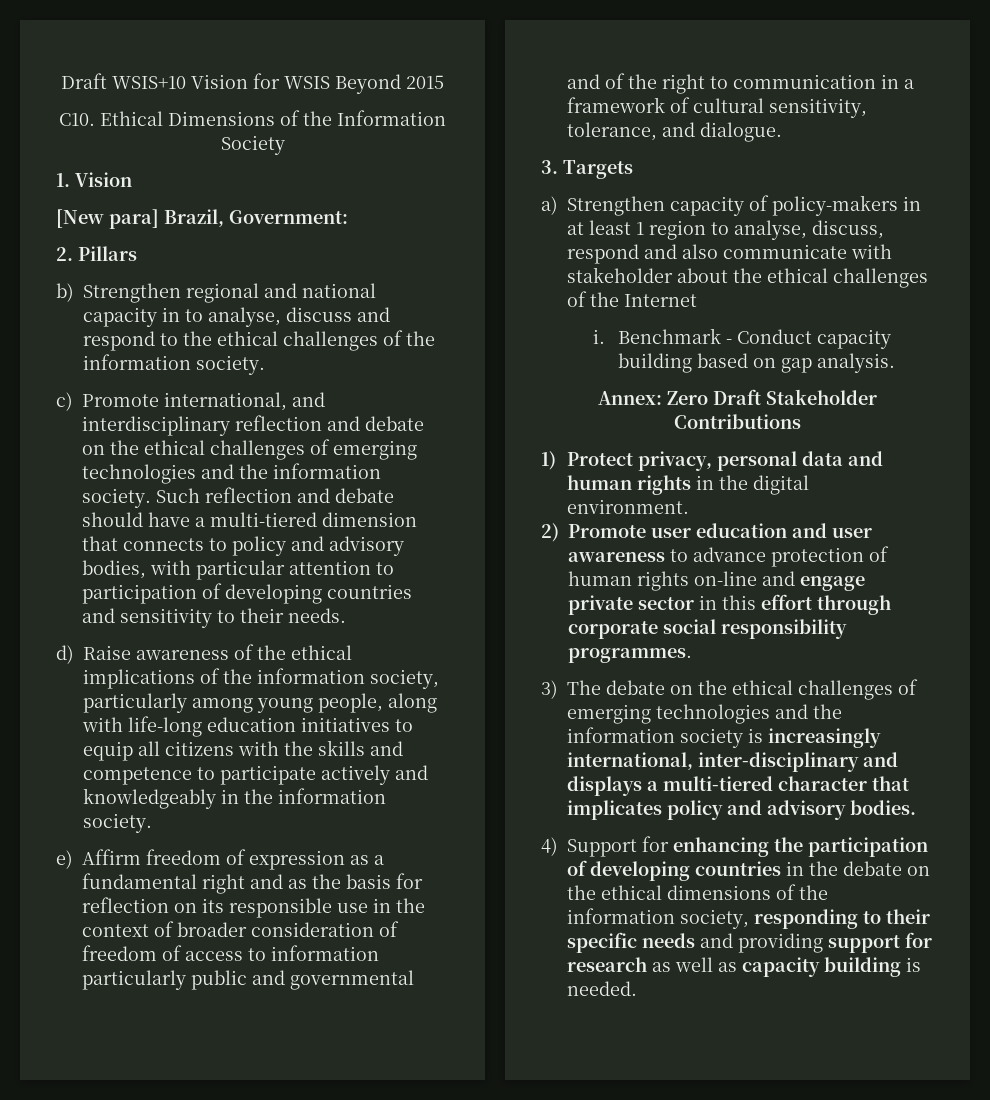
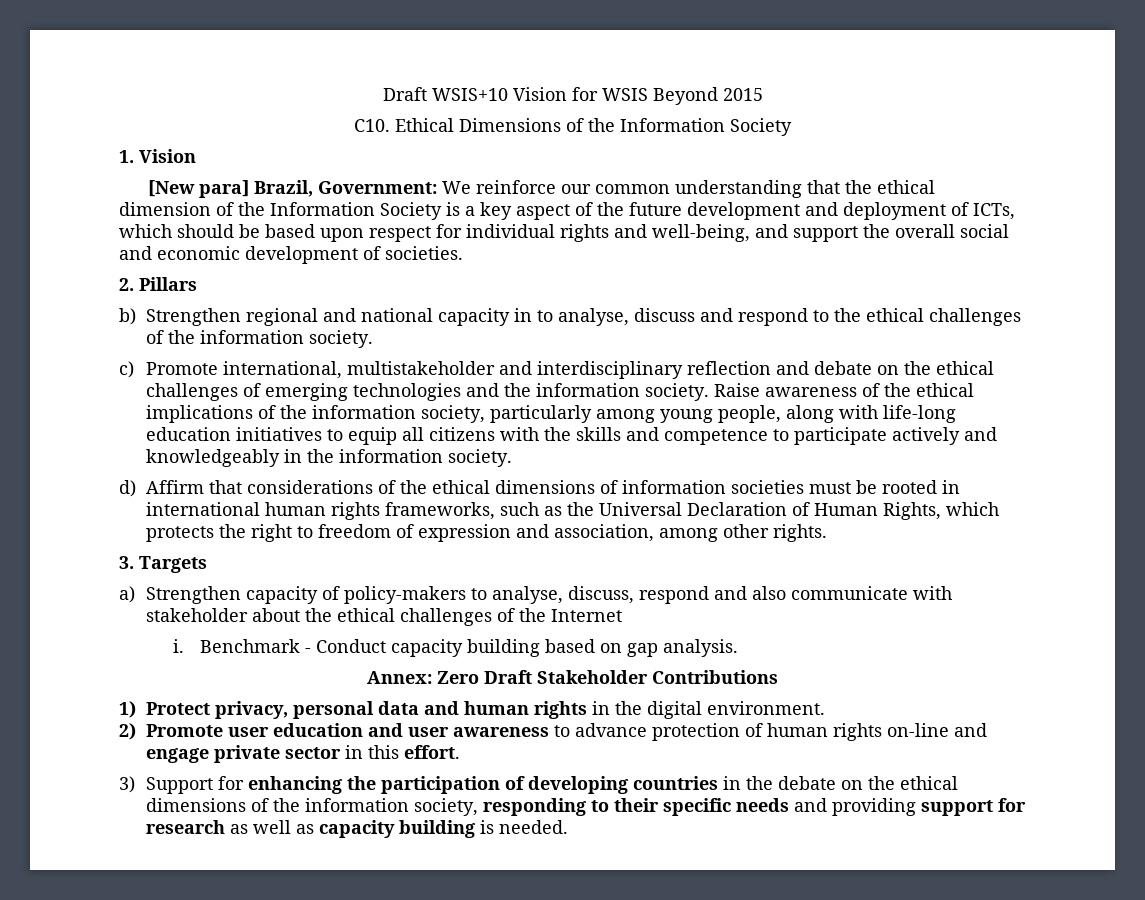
- [New para] Brazil, Government:
+ [New para] Brazil, Government: We reinforce our common understanding that the ethical dimension of the Information Society is a key aspect of the future development and deployment of ICTs, which should be based upon respect for individual rights and well-being, and support the overall social and economic development of societies.
- c) Promote international, and interdisciplinary reflection and debate on the ethical challenges of emerging technologies and the information society.
+ c) Promote international, multistakeholder and interdisciplinary reflection and debate on the ethical challenges of emerging technologies and the information society.
- Such reflection and debate should have a multi-tiered dimension that connects to policy and advisory bodies, with particular attention to participation of developing countries and sensitivity to their needs.
- d) Raise awareness of the ethical implications of the information society, particularly among young people, along with life-long education initiatives to equip all citizens with the skills and competence to participate actively and knowledgeably in the information society.
+ Raise awareness of the ethical implications of the information society, particularly among young people, along with life-long education initiatives to equip all citizens with the skills and competence to participate actively and knowledgeably in the information society.
- e) Affirm freedom of expression as a fundamental right and as the basis for reflection on its responsible use in the context of broader consideration of freedom of access to information particularly public and governmental and of the right to communication in a framework of cultural sensitivity, tolerance, and dialogue.
+ d) Affirm that considerations of the ethical dimensions of information societies must be rooted in international human rights frameworks, such as the Universal Declaration of Human Rights, which protects the right to freedom of expression and association, among other rights.
- a) Strengthen capacity of policy-makers in at least 1 region to analyse, discuss, respond and also communicate with stakeholder about the ethical challenges of the Internet
+ a) Strengthen capacity of policy-makers to analyse, discuss, respond and also communicate with stakeholder about the ethical challenges of the Internet
- 2) Promote user education and user awareness to advance protection of human rights on-line and engage private sector in this effort through corporate social responsibility programmes.
- 3) The debate on the ethical challenges of emerging technologies and the information society is increasingly international, inter-disciplinary and displays a multi-tiered character that implicates policy and advisory bodies.
- 4) Support for enhancing the participation of developing countries in the debate on the ethical dimensions of the information society, responding to their specific needs and providing support for research as well as capacity building is needed.
+ 2) Promote user education and user awareness to advance protection of human rights on-line and engage private sector in this effort.
+ 3) Support for enhancing the participation of developing countries in the debate on the ethical dimensions of the information society, responding to their specific needs and providing support for research as well as capacity building is needed.

